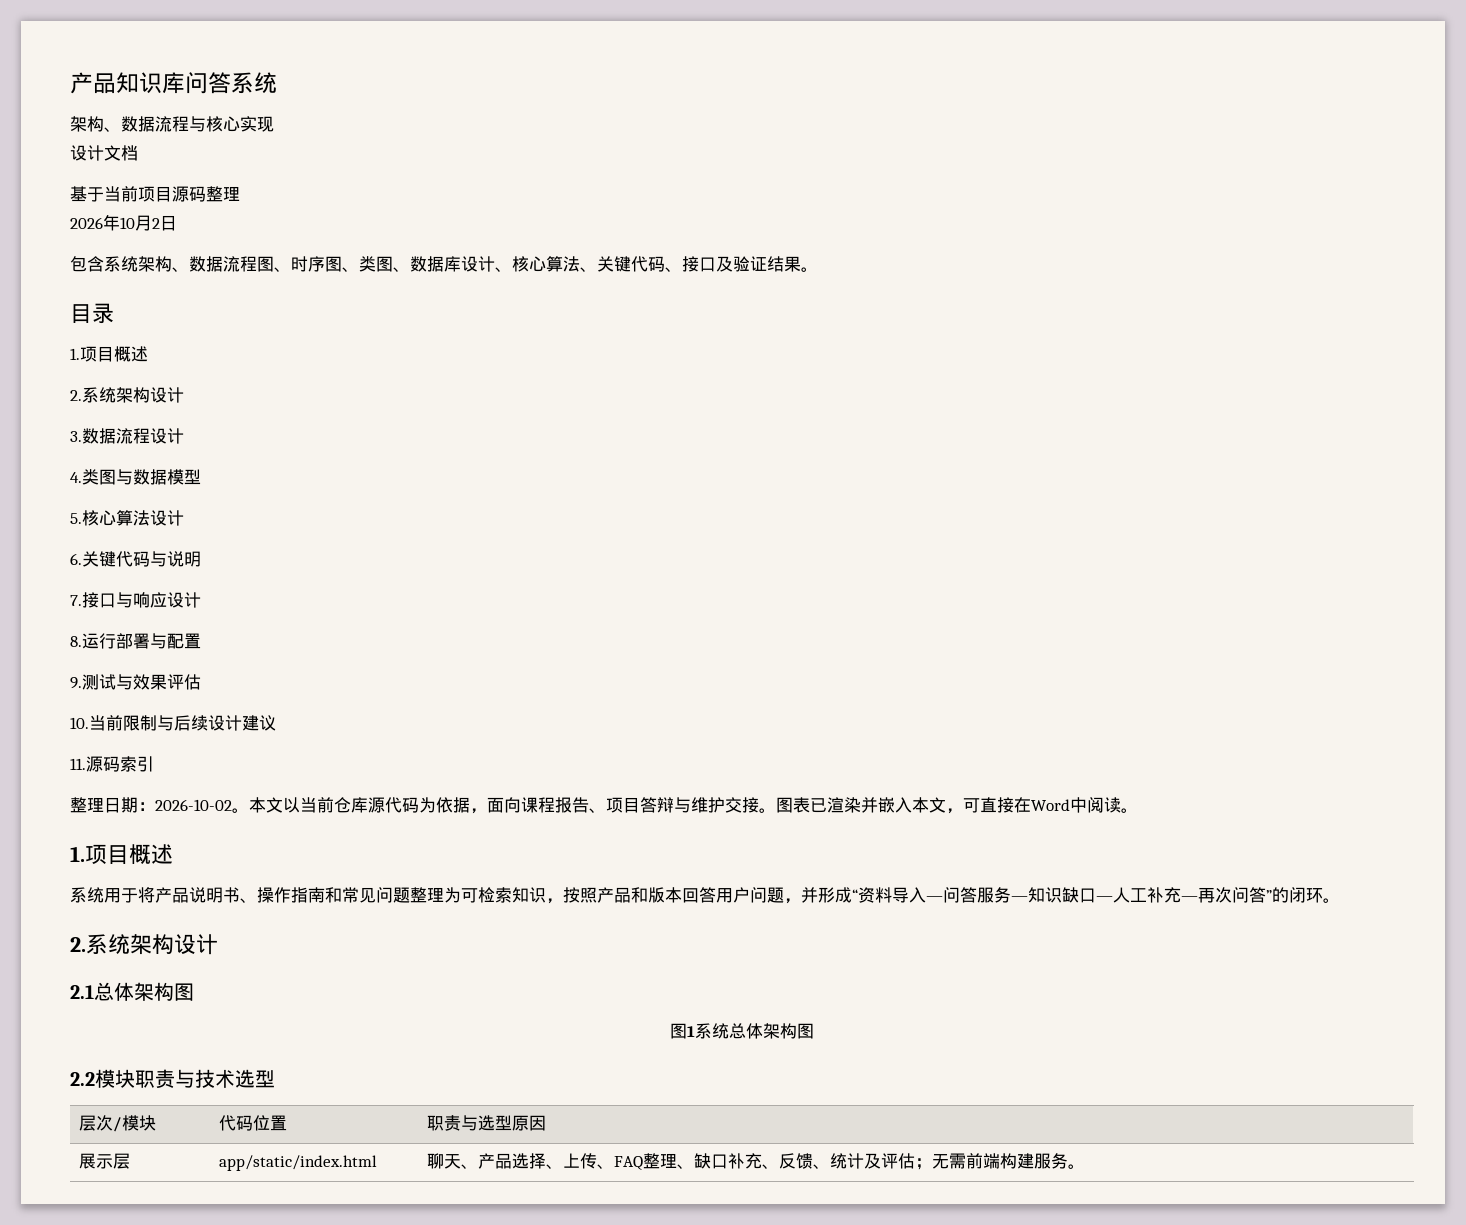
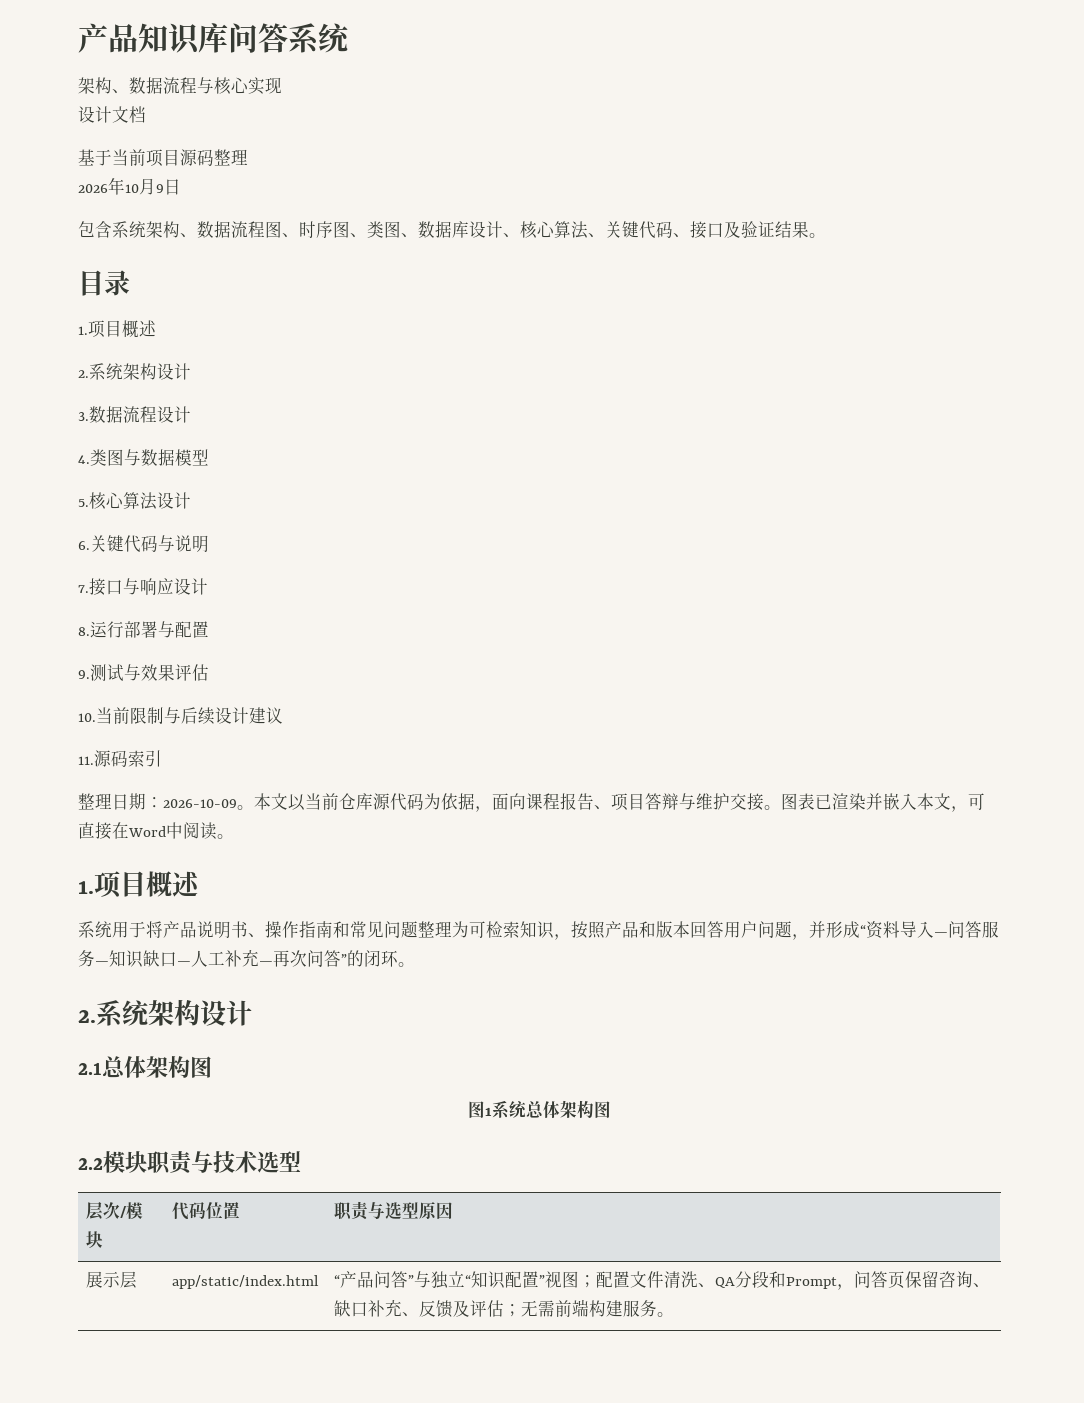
- 2026年10月2日
+ 2026年10月9日
- 整理日期：2026-10-02。
+ 整理日期：2026-10-09。
- 展示层 | app/static/index.html | 聊天、产品选择、上传、FAQ整理、缺口补充、反馈、统计及评估；无需前端构建服务。
+ 展示层 | app/static/index.html | “产品问答”与独立“知识配置”视图；配置文件清洗、QA分段和Prompt，问答页保留咨询、缺口补充、反馈及评估；无需前端构建服务。

